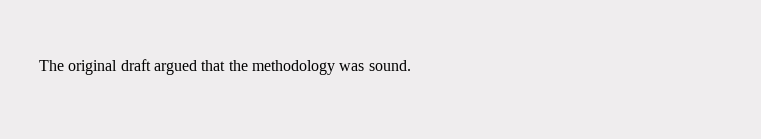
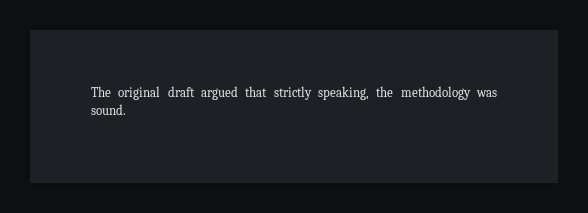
- The original draft argued that the methodology was sound.
+ The original draft argued that strictly speaking, the methodology was sound.

